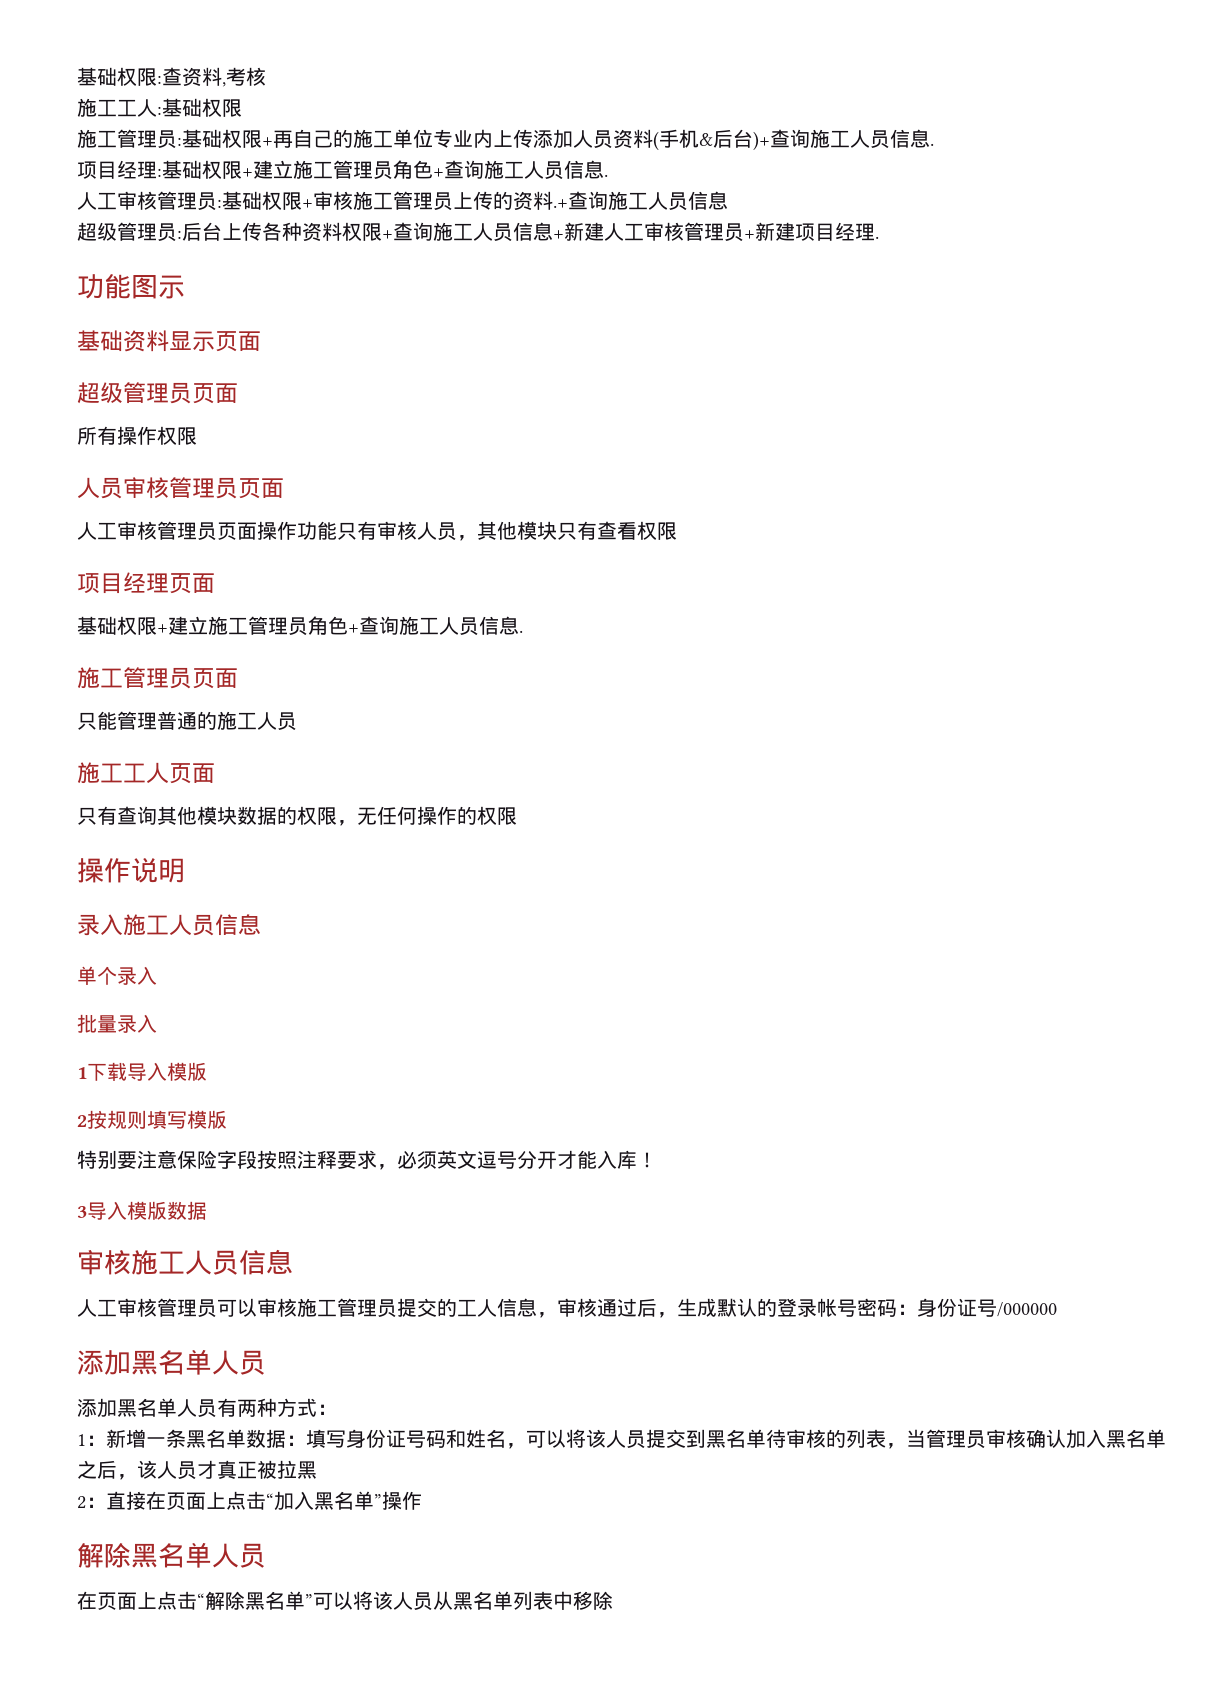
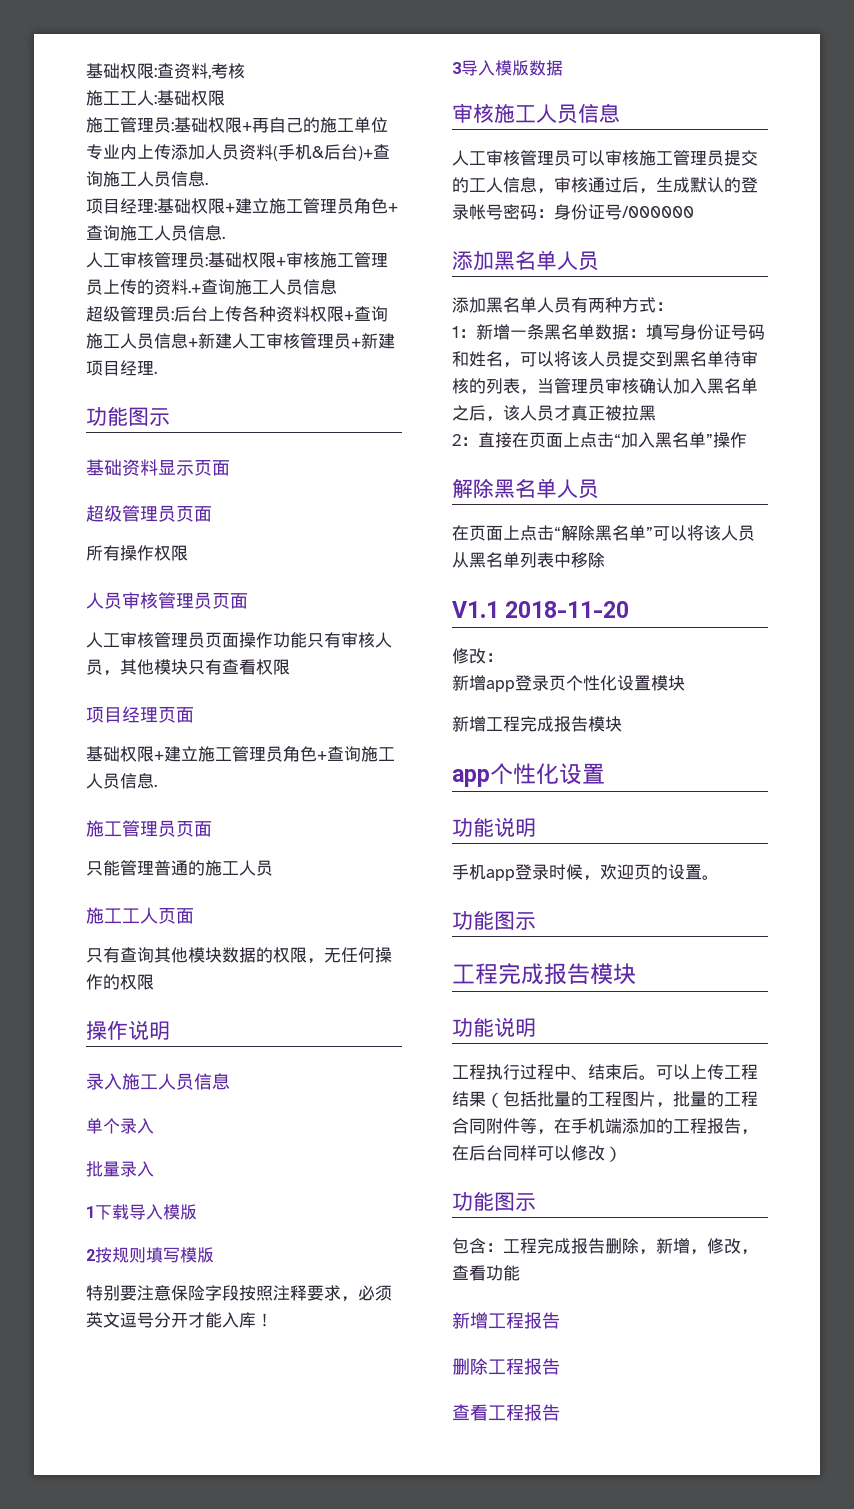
+ V1.1 2018-11-20
+ 修改：
+ 新增app登录页个性化设置模块
+ 新增工程完成报告模块
+ app个性化设置
+ 功能说明
+ 手机app登录时候，欢迎页的设置。
+ 功能图示
+ 工程完成报告模块
+ 功能说明
+ 工程执行过程中、结束后。可以上传工程结果（包括批量的工程图片，批量的工程合同附件等，在手机端添加的工程报告，在后台同样可以修改）
+ 功能图示
+ 包含：工程完成报告删除，新增，修改，查看功能
+ 新增工程报告
+ 删除工程报告
+ 查看工程报告

